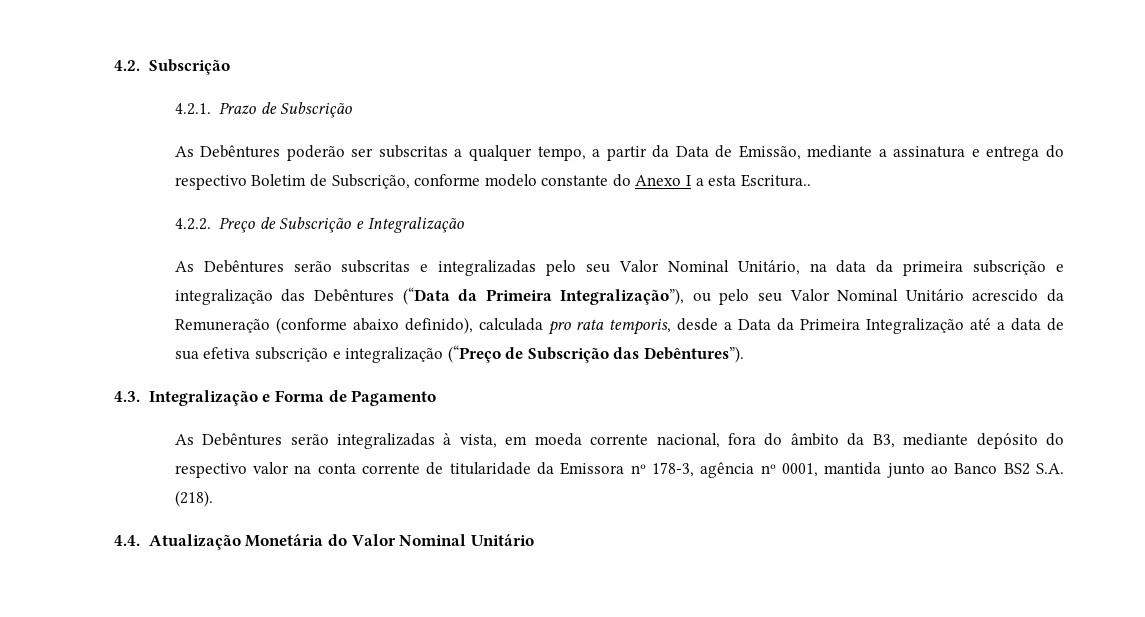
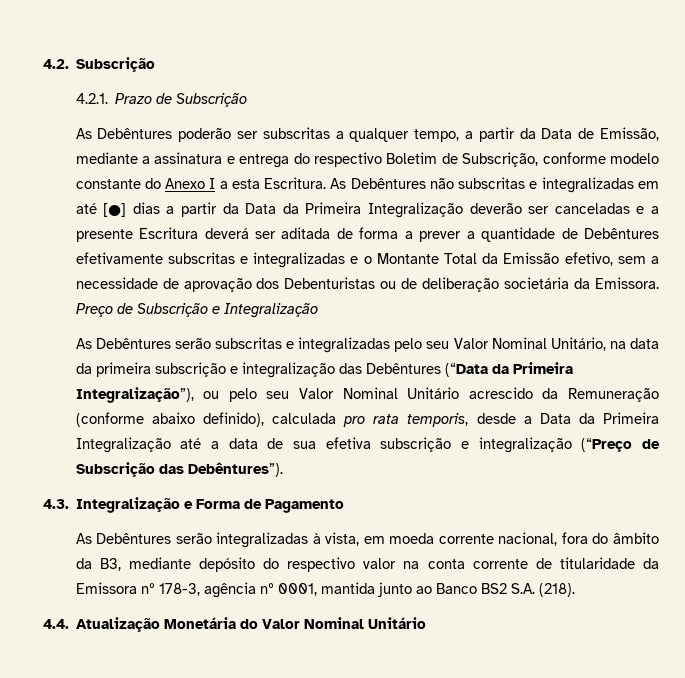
- As Debêntures poderão ser subscritas a qualquer tempo, a partir da Data de Emissão, mediante a assinatura e entrega do respectivo Boletim de Subscrição, conforme modelo constante do Anexo I a esta Escritura..
- 4.2.2. Preço de Subscrição e Integralização
+ As Debêntures poderão ser subscritas a qualquer tempo, a partir da Data de Emissão, mediante a assinatura e entrega do respectivo Boletim de Subscrição, conforme modelo constante do Anexo I a esta Escritura. As Debêntures não subscritas e integralizadas em até [●] dias a partir da Data da Primeira Integralização deverão ser canceladas e a presente Escritura deverá ser aditada de forma a prever a quantidade de Debêntures efetivamente subscritas e integralizadas e o Montante Total da Emissão efetivo, sem a necessidade de aprovação dos Debenturistas ou de deliberação societária da Emissora. Preço de Subscrição e Integralização

